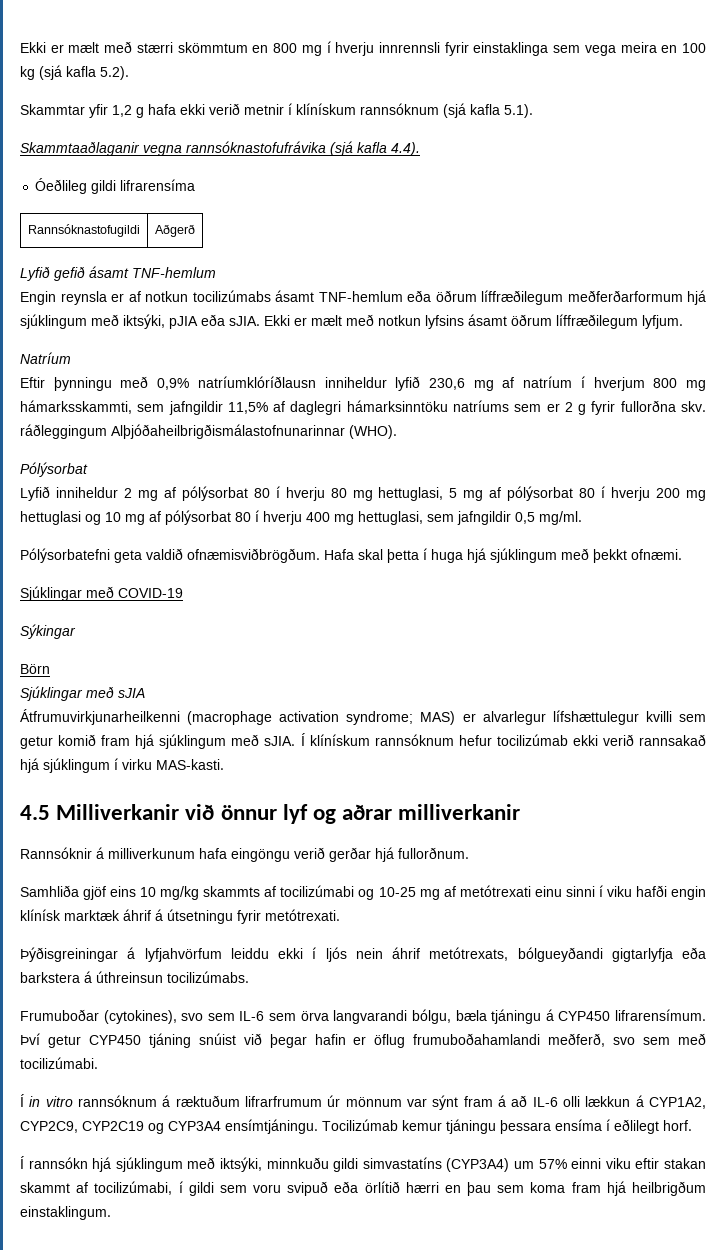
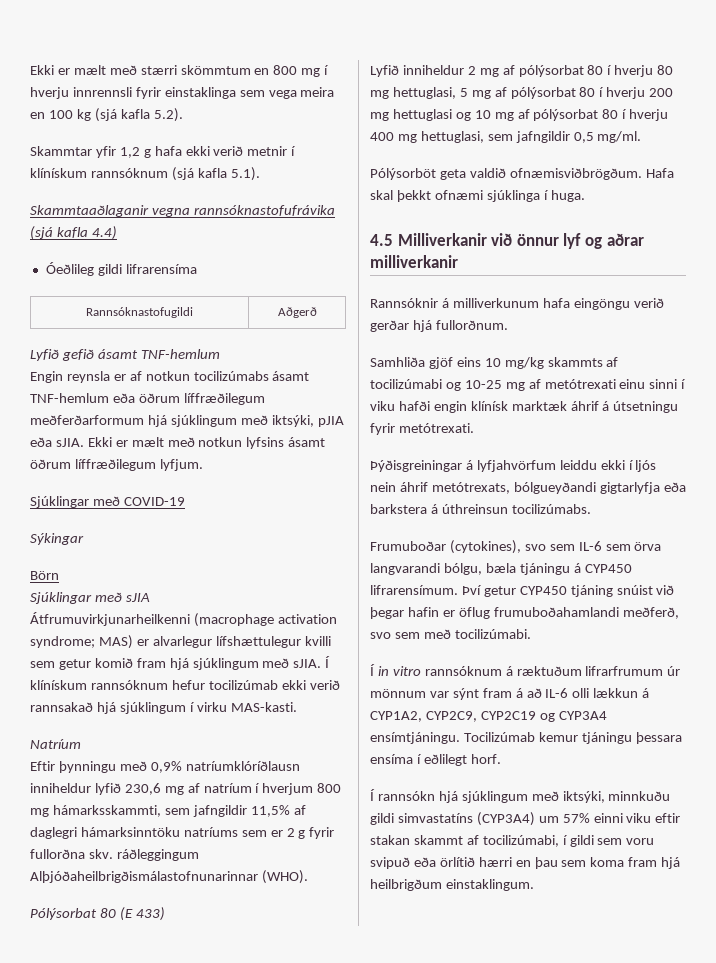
- Skammtaaðlaganir vegna rannsóknastofufrávika (sjá kafla 4.4).
+ Skammtaaðlaganir vegna rannsóknastofufrávika (sjá kafla 4.4)
- Natríum
- Eftir þynningu með 0,9% natríumklóríðlausn inniheldur lyfið 230,6 mg af natríum í hverjum 800 mg hámarksskammti, sem jafngildir 11,5% af daglegri hámarksinntöku natríums sem er 2 g fyrir fullorðna skv. ráðleggingum Alþjóðaheilbrigðismálastofnunarinnar (WHO).
- Pólýsorbat
- Lyfið inniheldur 2 mg af pólýsorbat 80 í hverju 80 mg hettuglasi, 5 mg af pólýsorbat 80 í hverju 200 mg hettuglasi og 10 mg af pólýsorbat 80 í hverju 400 mg hettuglasi, sem jafngildir 0,5 mg/ml.
- Pólýsorbatefni geta valdið ofnæmisviðbrögðum. Hafa skal þetta í huga hjá sjúklingum með þekkt ofnæmi.
+ Natríum
+ Eftir þynningu með 0,9% natríumklóríðlausn inniheldur lyfið 230,6 mg af natríum í hverjum 800 mg hámarksskammti, sem jafngildir 11,5% af daglegri hámarksinntöku natríums sem er 2 g fyrir fullorðna skv. ráðleggingum Alþjóðaheilbrigðismálastofnunarinnar (WHO).
+ Pólýsorbat 80 (E 433)
+ Lyfið inniheldur 2 mg af pólýsorbat 80 í hverju 80 mg hettuglasi, 5 mg af pólýsorbat 80 í hverju 200 mg hettuglasi og 10 mg af pólýsorbat 80 í hverju 400 mg hettuglasi, sem jafngildir 0,5 mg/ml.
+ Pólýsorböt geta valdið ofnæmisviðbrögðum. Hafa skal þekkt ofnæmi sjúklinga í huga.

